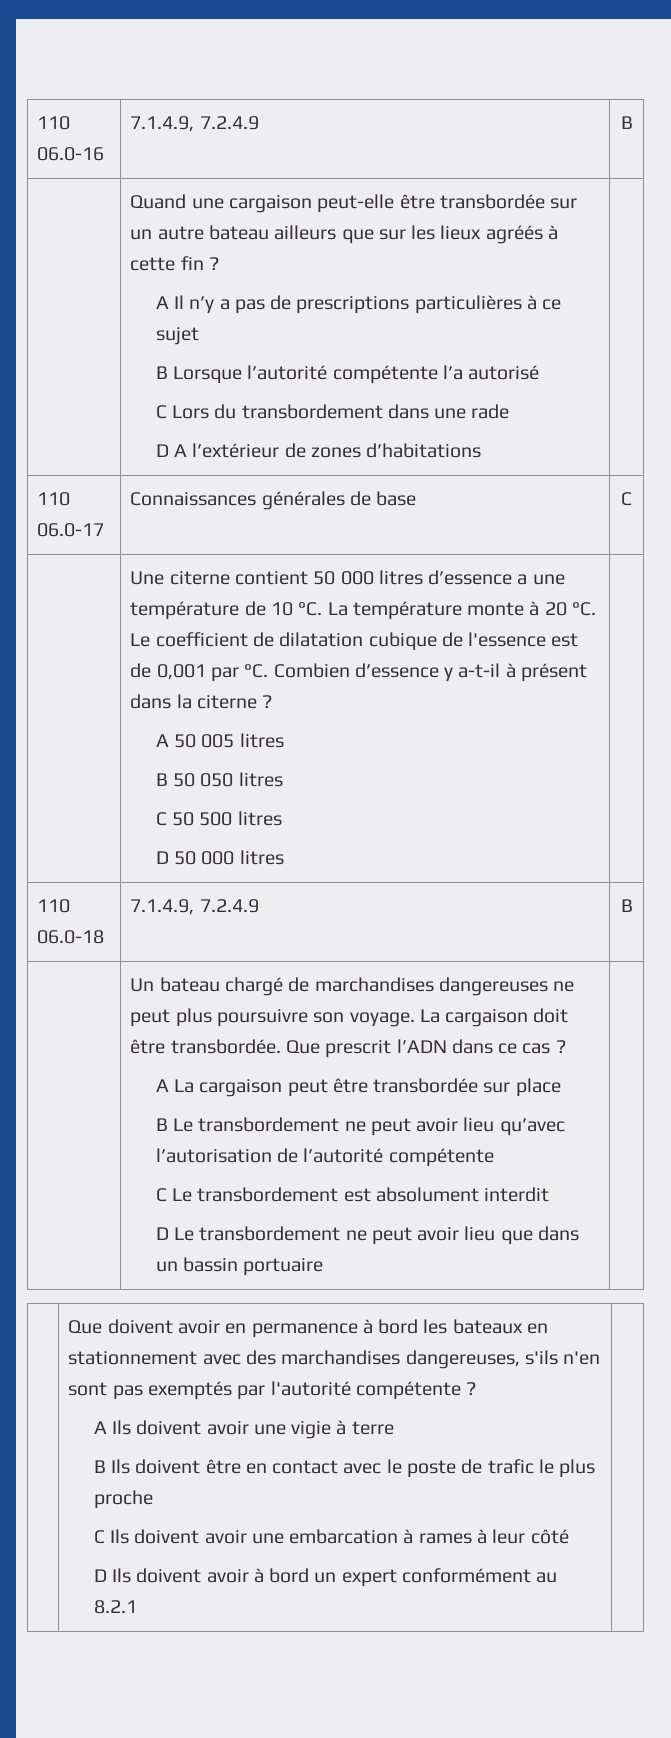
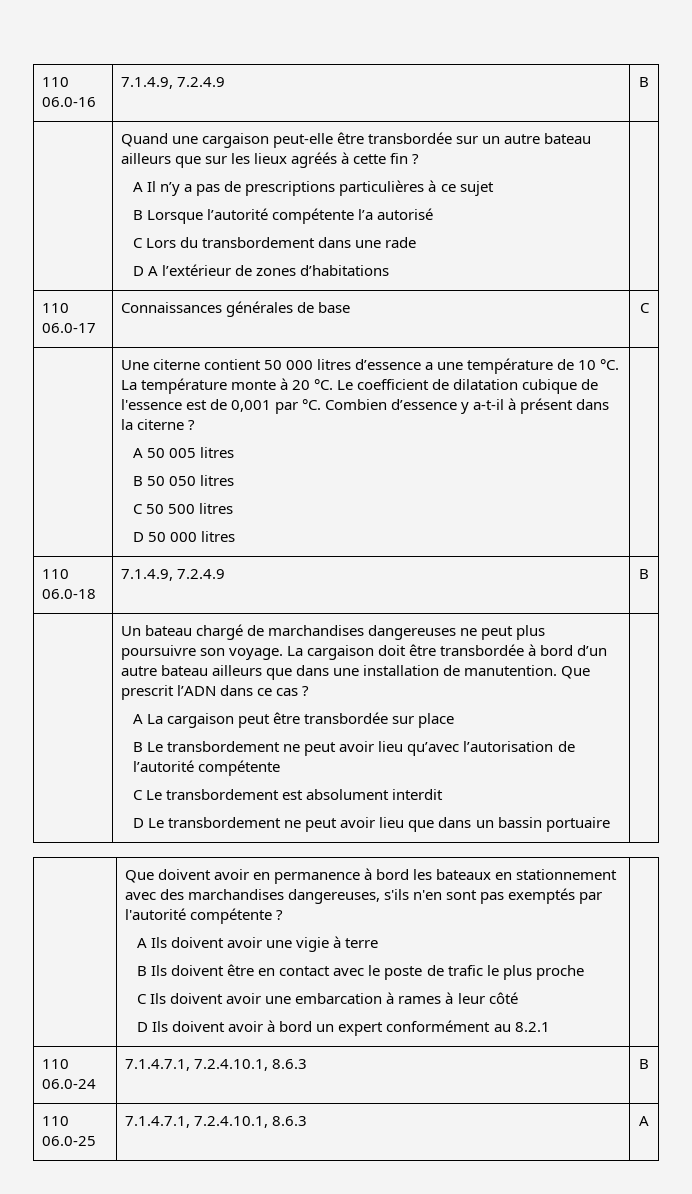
- La cargaison doit être transbordée.
+ La cargaison doit être transbordée à bord d’un autre bateau ailleurs que dans une installation de manutention.
+ 110 06.0-24 | 7.1.4.7.1, 7.2.4.10.1, 8.6.3 | B
+ 110 06.0-25 | 7.1.4.7.1, 7.2.4.10.1, 8.6.3 | A

